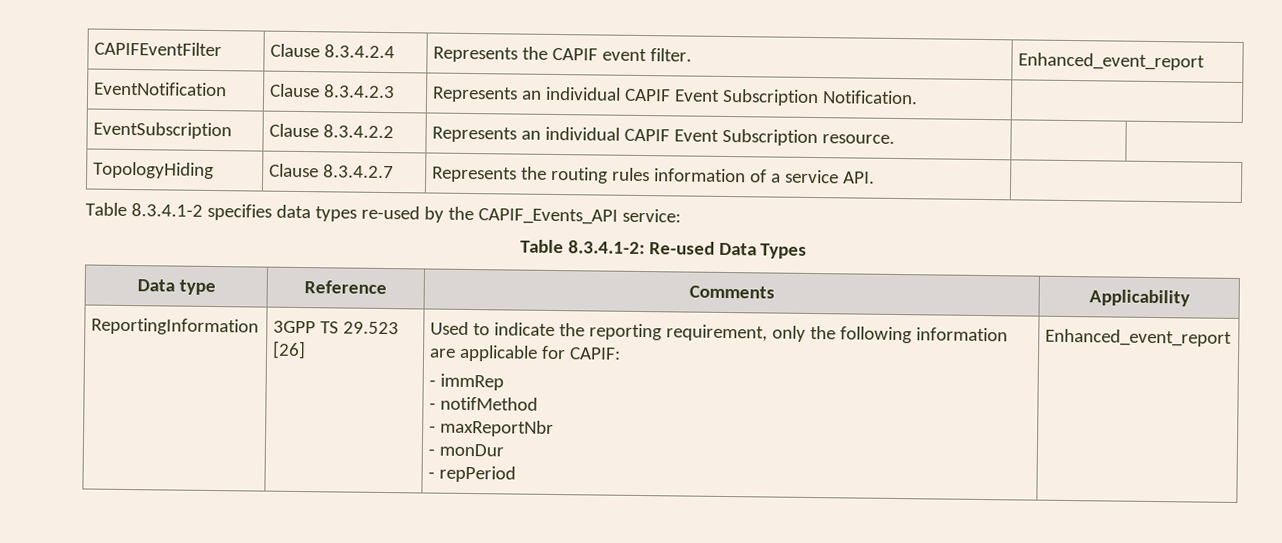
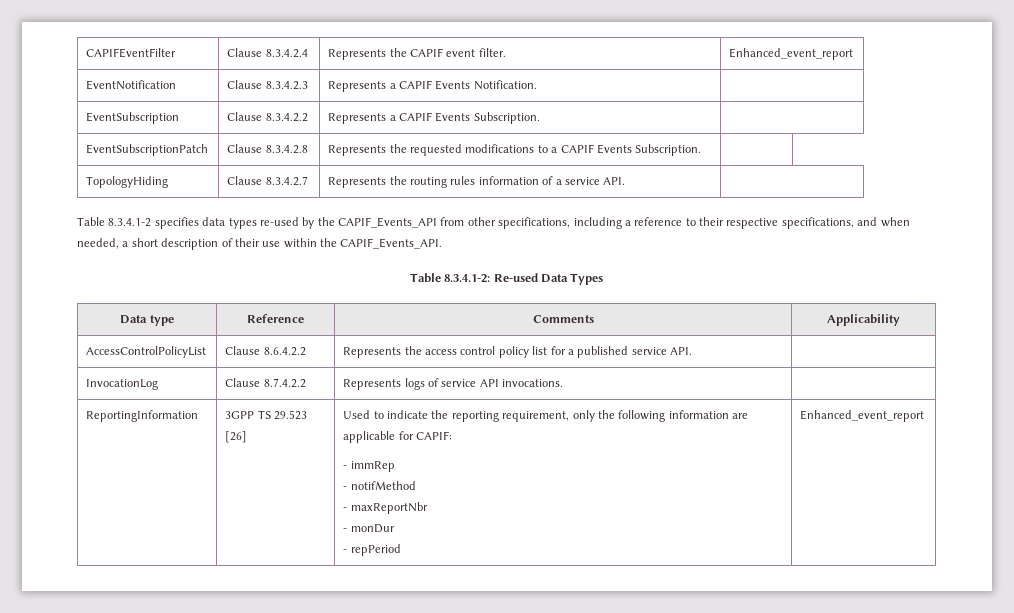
- EventNotification | Clause 8.3.4.2.3 | Represents an individual CAPIF Event Subscription Notification. |
+ EventNotification | Clause 8.3.4.2.3 | Represents a CAPIF Events Notification. |
- EventSubscription | Clause 8.3.4.2.2 | Represents an individual CAPIF Event Subscription resource. |
+ EventSubscription | Clause 8.3.4.2.2 | Represents a CAPIF Events Subscription. |
+ EventSubscriptionPatch | Clause 8.3.4.2.8 | Represents the requested modifications to a CAPIF Events Subscription. |
- Table 8.3.4.1-2 specifies data types re-used by the CAPIF_Events_API service:
+ Table 8.3.4.1-2 specifies data types re-used by the CAPIF_Events_API from other specifications, including a reference to their respective specifications, and when needed, a short description of their use within the CAPIF_Events_API.
+ AccessControlPolicyList | Clause 8.6.4.2.2 | Represents the access control policy list for a published service API. |
+ InvocationLog | Clause 8.7.4.2.2 | Represents logs of service API invocations. |

